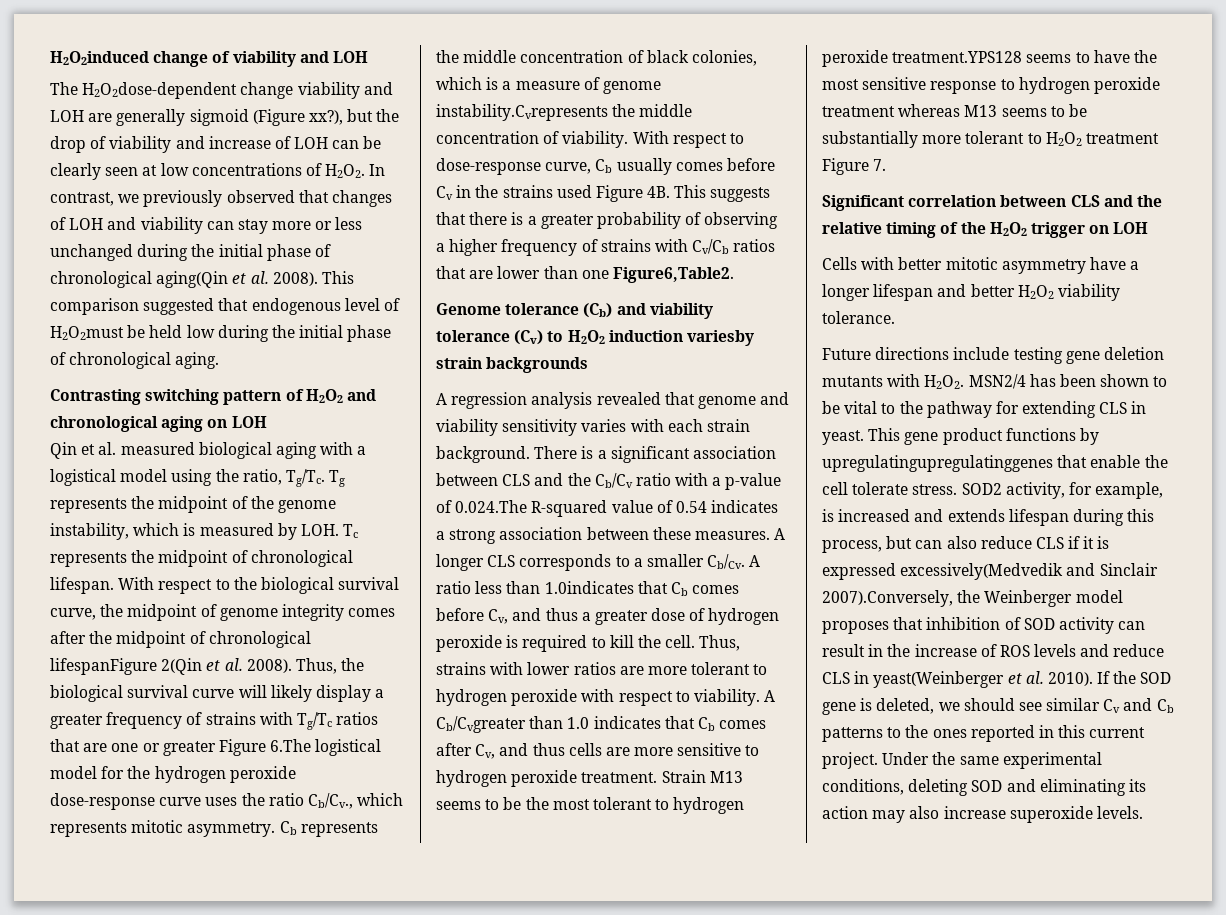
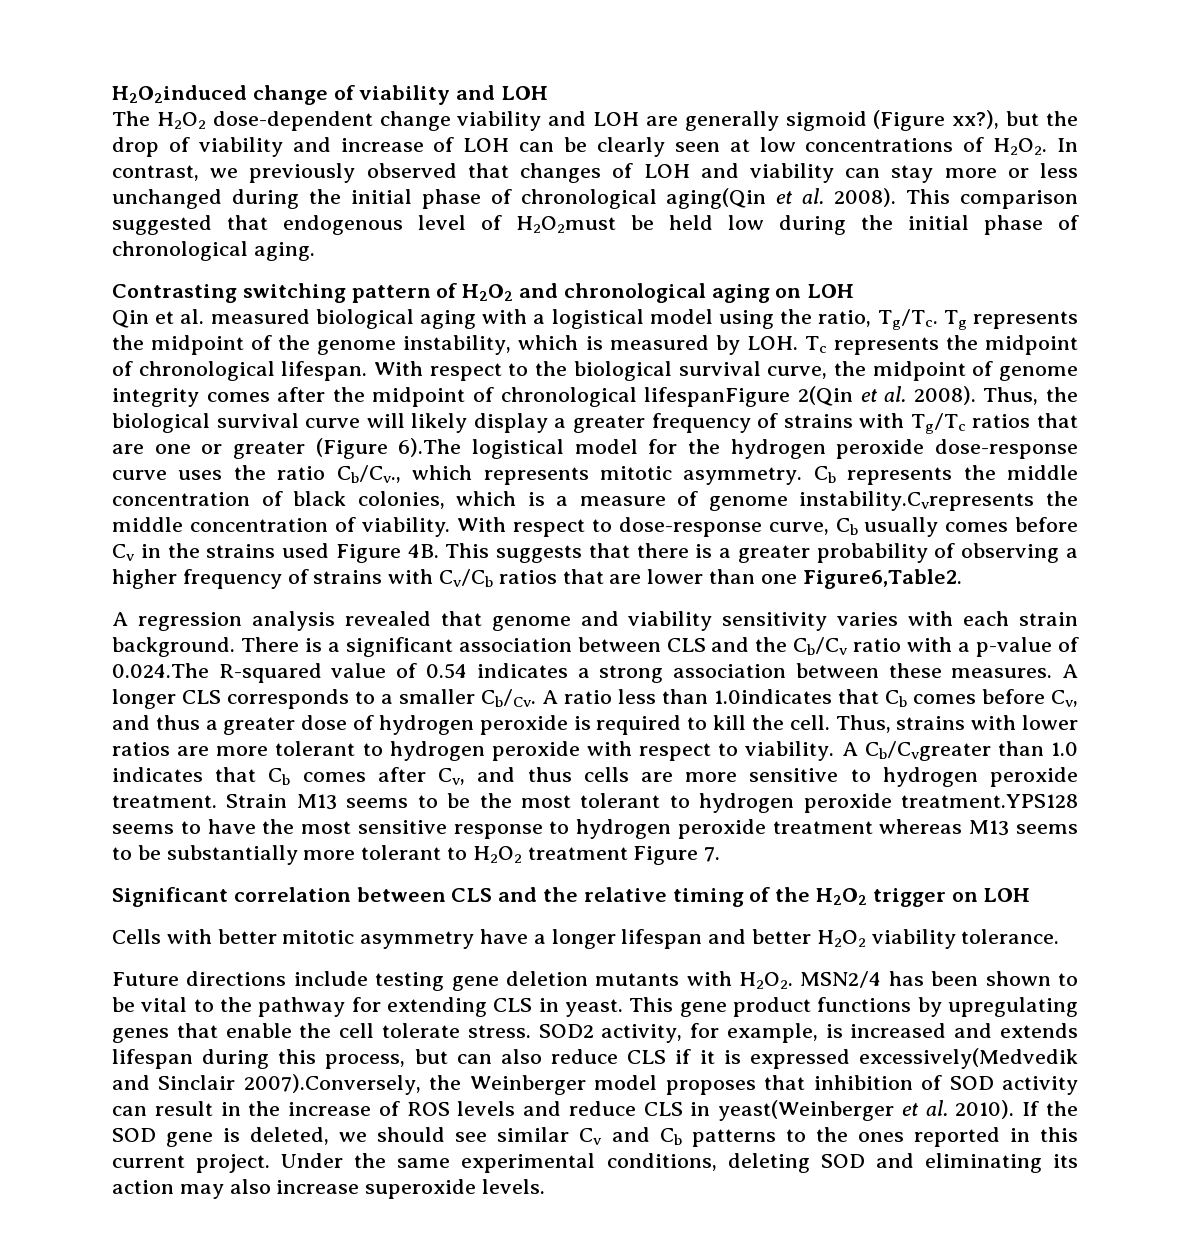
- The H2O2dose-dependent change viability and LOH are generally sigmoid (Figure xx?), but the drop of viability and increase of LOH can be clearly seen at low concentrations of H2O2.
+ The H2O2 dose-dependent change viability and LOH are generally sigmoid (Figure xx?), but the drop of viability and increase of LOH can be clearly seen at low concentrations of H2O2.
- Thus, the biological survival curve will likely display a greater frequency of strains with Tg/Tc ratios that are one or greater Figure 6.The logistical model for the hydrogen peroxide dose-response curve uses the ratio Cb/Cv., which represents mitotic asymmetry.
+ Thus, the biological survival curve will likely display a greater frequency of strains with Tg/Tc ratios that are one or greater (Figure 6).The logistical model for the hydrogen peroxide dose-response curve uses the ratio Cb/Cv., which represents mitotic asymmetry.
- Genome tolerance (Cb) and viability tolerance (Cv) to H2O2 induction variesby strain backgrounds
- This gene product functions by upregulatingupregulatinggenes that enable the cell tolerate stress.
+ This gene product functions by upregulating genes that enable the cell tolerate stress.

